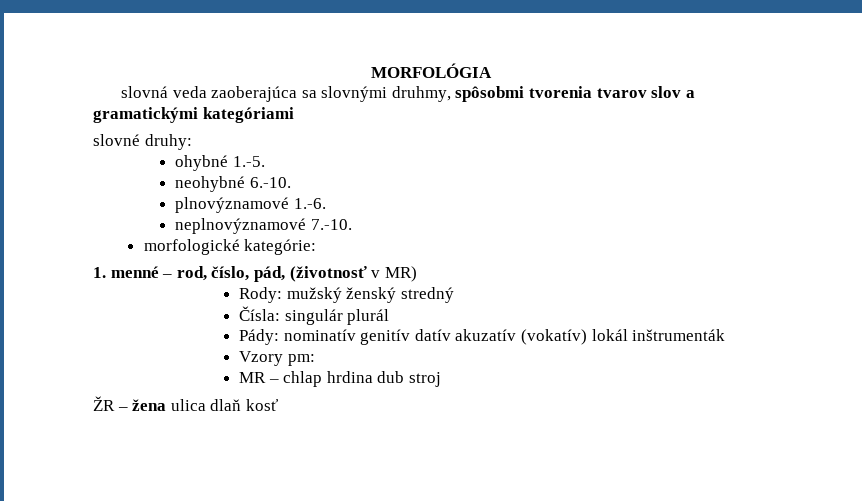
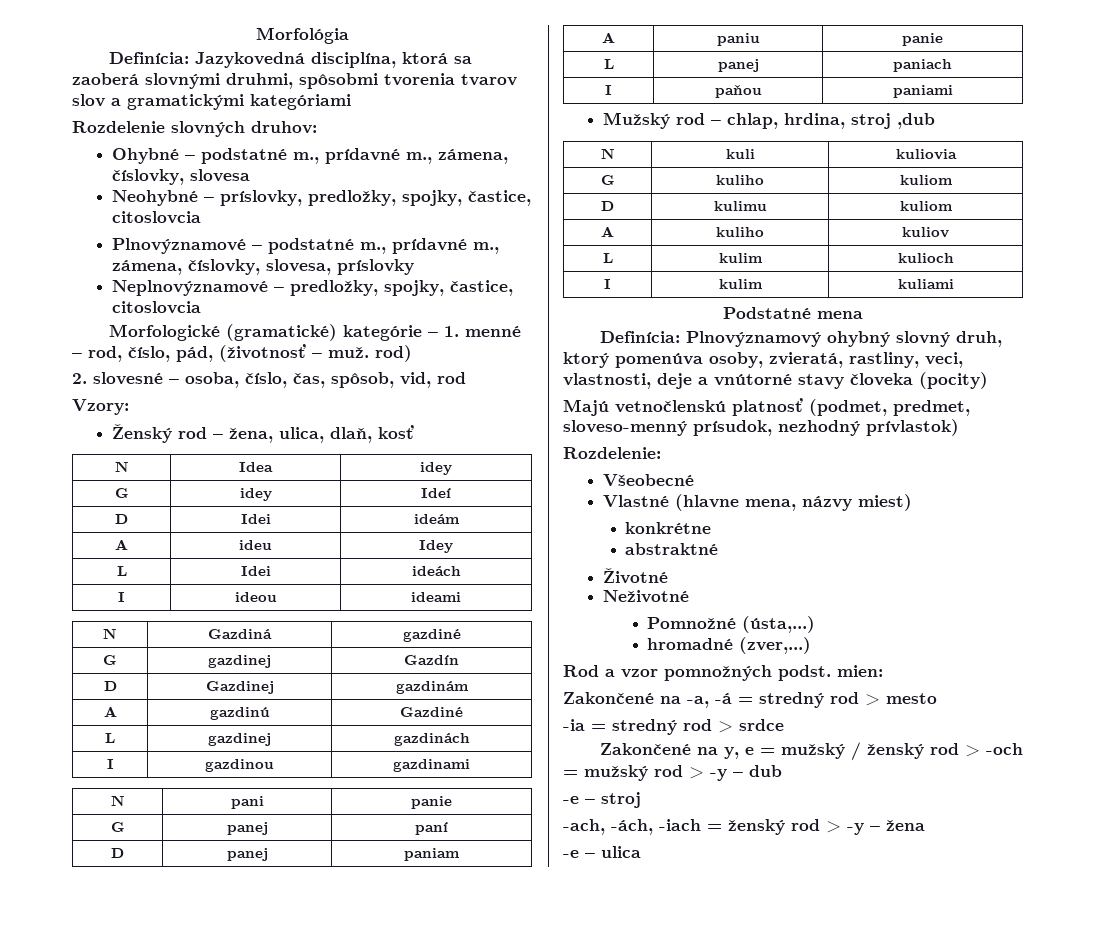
- MORFOLÓGIA
- slovná veda zaoberajúca sa slovnými druhmy, spôsobmi tvorenia tvarov slov a gramatickými kategóriami
+ Morfológia
+ Definícia: Jazykovedná disciplína, ktorá sa zaoberá slovnými druhmi, spôsobmi tvorenia tvarov slov a gramatickými kategóriami
- slovné druhy:
- ohybné 1.-5.
- neohybné 6.-10.
- plnovýznamové 1.-6.
- neplnovýznamové 7.-10.
- morfologické kategórie:
- 1. menné – rod, číslo, pád, (životnosť v MR)
- Rody: mužský ženský stredný
- Čísla: singulár plurál
- Pády: nominatív genitív datív akuzatív (vokatív) lokál inštrumenták
- Vzory pm:
- MR – chlap hrdina dub stroj
- ŽR – žena ulica dlaň kosť
+ Rozdelenie slovných druhov:
+ Ohybné – podstatné m., prídavné m., zámena, číslovky, slovesa
+ Neohybné – príslovky, predložky, spojky, častice, citoslovcia
+ Plnovýznamové – podstatné m., prídavné m., zámena, číslovky, slovesa, príslovky
+ Neplnovýznamové – predložky, spojky, častice, citoslovcia
+ Morfologické (gramatické) kategórie – 1. menné – rod, číslo, pád, (životnosť – muž. rod)
+ 2. slovesné – osoba, číslo, čas, spôsob, vid, rod
+ Vzory:
+ Ženský rod – žena, ulica, dlaň, kosť
+ N | Idea | idey
+ G | idey | Ideí
+ D | Idei | ideám
+ A | ideu | Idey
+ L | Idei | ideách
+ I | ideou | ideami
+ N | Gazdiná | gazdiné
+ G | gazdinej | Gazdín
+ D | Gazdinej | gazdinám
+ A | gazdinú | Gazdiné
+ L | gazdinej | gazdinách
+ I | gazdinou | gazdinami
+ N | pani | panie
+ G | panej | paní
+ D | panej | paniam
+ A | paniu | panie
+ L | panej | paniach
+ I | paňou | paniami
+ Mužský rod – chlap, hrdina, stroj ,dub
+ N | kuli | kuliovia
+ G | kuliho | kuliom
+ D | kulimu | kuliom
+ A | kuliho | kuliov
+ L | kulim | kulioch
+ I | kulim | kuliami
+ Podstatné mena
+ Definícia: Plnovýznamový ohybný slovný druh, ktorý pomenúva osoby, zvieratá, rastliny, veci, vlastnosti, deje a vnútorné stavy človeka (pocity)
+ Majú vetnočlenskú platnosť (podmet, predmet, sloveso-menný prísudok, nezhodný prívlastok)
+ Rozdelenie:
+ Všeobecné
+ Vlastné (hlavne mena, názvy miest)
+ konkrétne
+ abstraktné
+ Životné
+ Neživotné
+ Pomnožné (ústa,...)
+ hromadné (zver,...)
+ Rod a vzor pomnožných podst. mien:
+ Zakončené na -a, -á = stredný rod > mesto
+ -ia = stredný rod > srdce
+ Zakončené na y, e = mužský / ženský rod > -och = mužský rod > -y – dub
+ -e – stroj
+ -ach, -ách, -iach = ženský rod > -y – žena
+ -e – ulica

